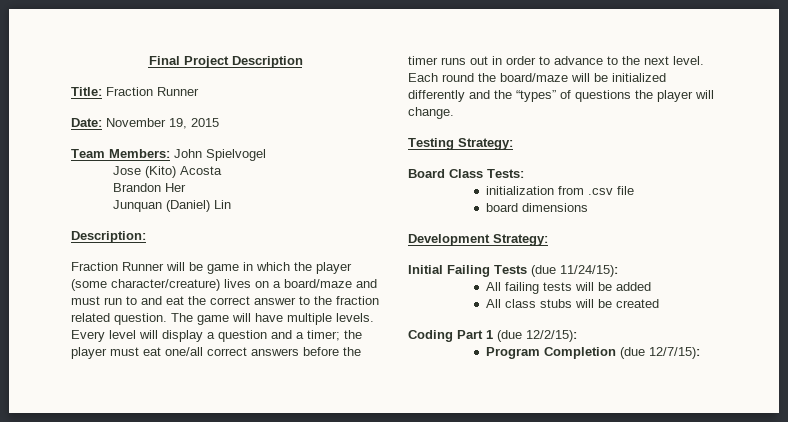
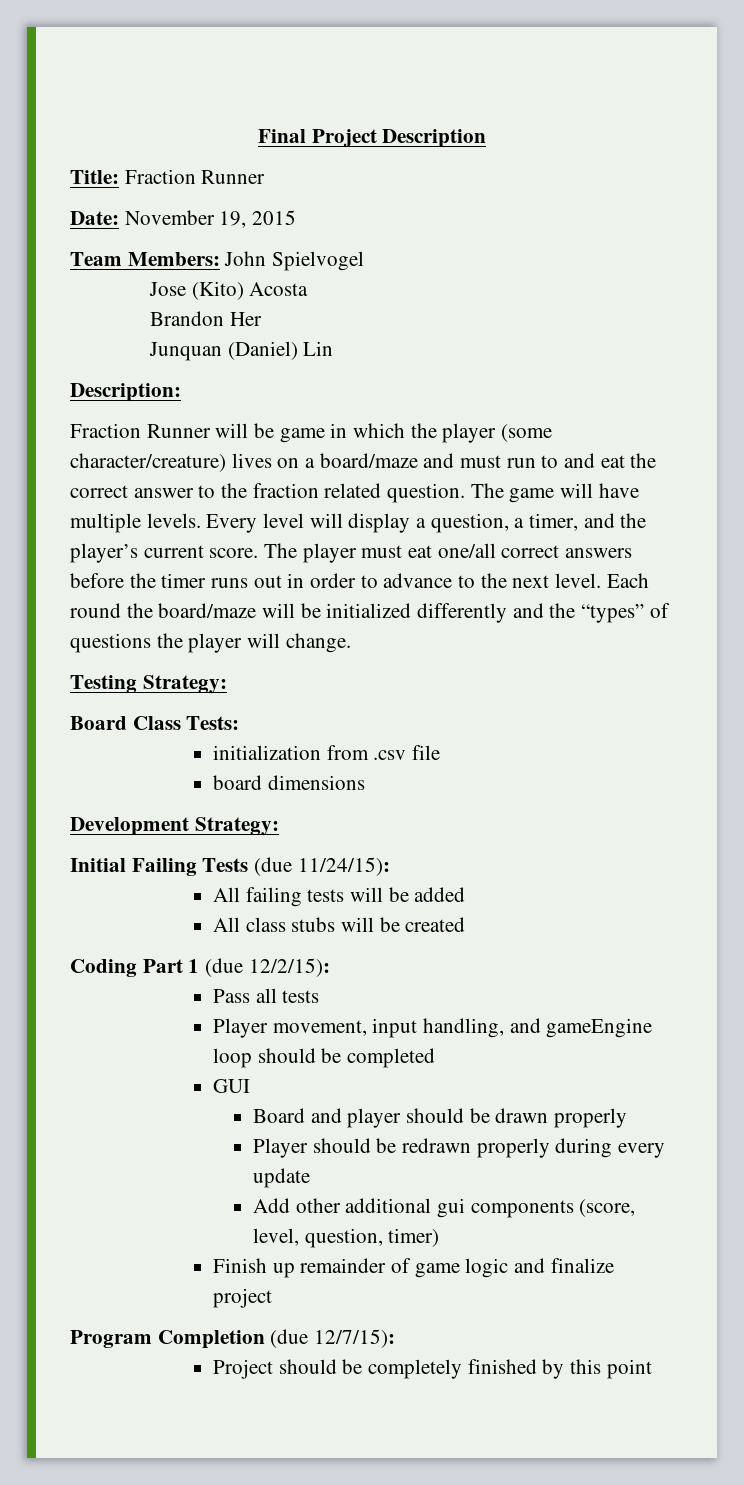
- Every level will display a question and a timer; the player must eat one/all correct answers before the timer runs out in order to advance to the next level.
+ Every level will display a question, a timer, and the player’s current score. The player must eat one/all correct answers before the timer runs out in order to advance to the next level.
+ Pass all tests
+ Player movement, input handling, and gameEngine loop should be completed
+ GUI
+ Board and player should be drawn properly
+ Player should be redrawn properly during every update
+ Add other additional gui components (score, level, question, timer)
+ Finish up remainder of game logic and finalize project
  Program Completion (due 12/7/15):
+ Project should be completely finished by this point

